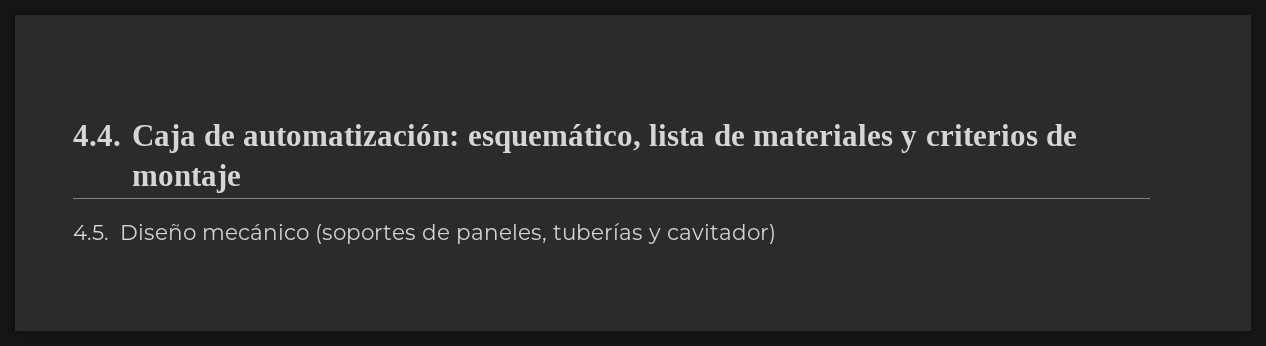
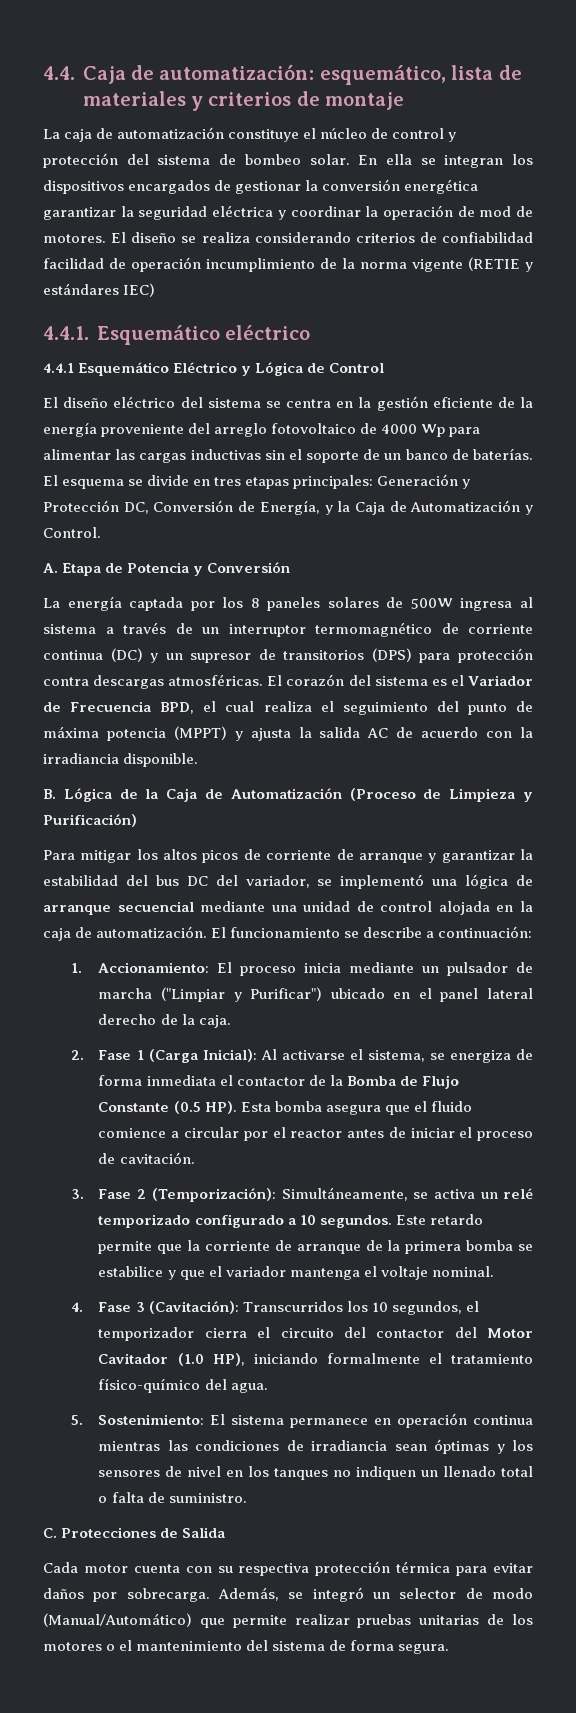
- 4.5. Diseño mecánico (soportes de paneles, tuberías y cavitador)
+ La caja de automatización constituye el núcleo de control y protección del sistema de bombeo solar. En ella se integran los dispositivos encargados de gestionar la conversión energética garantizar la seguridad eléctrica y coordinar la operación de mod de motores. El diseño se realiza considerando criterios de confiabilidad facilidad de operación incumplimiento de la norma vigente (RETIE y estándares IEC)
+ 4.4.1. Esquemático eléctrico
+ 4.4.1 Esquemático Eléctrico y Lógica de Control
+ El diseño eléctrico del sistema se centra en la gestión eficiente de la energía proveniente del arreglo fotovoltaico de 4000 Wp para alimentar las cargas inductivas sin el soporte de un banco de baterías. El esquema se divide en tres etapas principales: Generación y Protección DC, Conversión de Energía, y la Caja de Automatización y Control.
+ A. Etapa de Potencia y Conversión
+ La energía captada por los 8 paneles solares de 500W ingresa al sistema a través de un interruptor termomagnético de corriente continua (DC) y un supresor de transitorios (DPS) para protección contra descargas atmosféricas. El corazón del sistema es el Variador de Frecuencia BPD, el cual realiza el seguimiento del punto de máxima potencia (MPPT) y ajusta la salida AC de acuerdo con la irradiancia disponible.
+ B. Lógica de la Caja de Automatización (Proceso de Limpieza y Purificación)
+ Para mitigar los altos picos de corriente de arranque y garantizar la estabilidad del bus DC del variador, se implementó una lógica de arranque secuencial mediante una unidad de control alojada en la caja de automatización. El funcionamiento se describe a continuación:
+ 1. Accionamiento: El proceso inicia mediante un pulsador de marcha ("Limpiar y Purificar") ubicado en el panel lateral derecho de la caja.
+ 2. Fase 1 (Carga Inicial): Al activarse el sistema, se energiza de forma inmediata el contactor de la Bomba de Flujo Constante (0.5 HP). Esta bomba asegura que el fluido comience a circular por el reactor antes de iniciar el proceso de cavitación.
+ 3. Fase 2 (Temporización): Simultáneamente, se activa un relé temporizado configurado a 10 segundos. Este retardo permite que la corriente de arranque de la primera bomba se estabilice y que el variador mantenga el voltaje nominal.
+ 4. Fase 3 (Cavitación): Transcurridos los 10 segundos, el temporizador cierra el circuito del contactor del Motor Cavitador (1.0 HP), iniciando formalmente el tratamiento físico-químico del agua.
+ 5. Sostenimiento: El sistema permanece en operación continua mientras las condiciones de irradiancia sean óptimas y los sensores de nivel en los tanques no indiquen un llenado total o falta de suministro.
+ C. Protecciones de Salida
+ Cada motor cuenta con su respectiva protección térmica para evitar daños por sobrecarga. Además, se integró un selector de modo (Manual/Automático) que permite realizar pruebas unitarias de los motores o el mantenimiento del sistema de forma segura.

